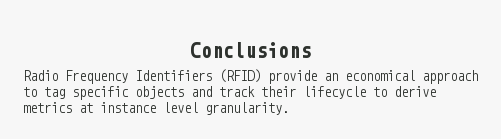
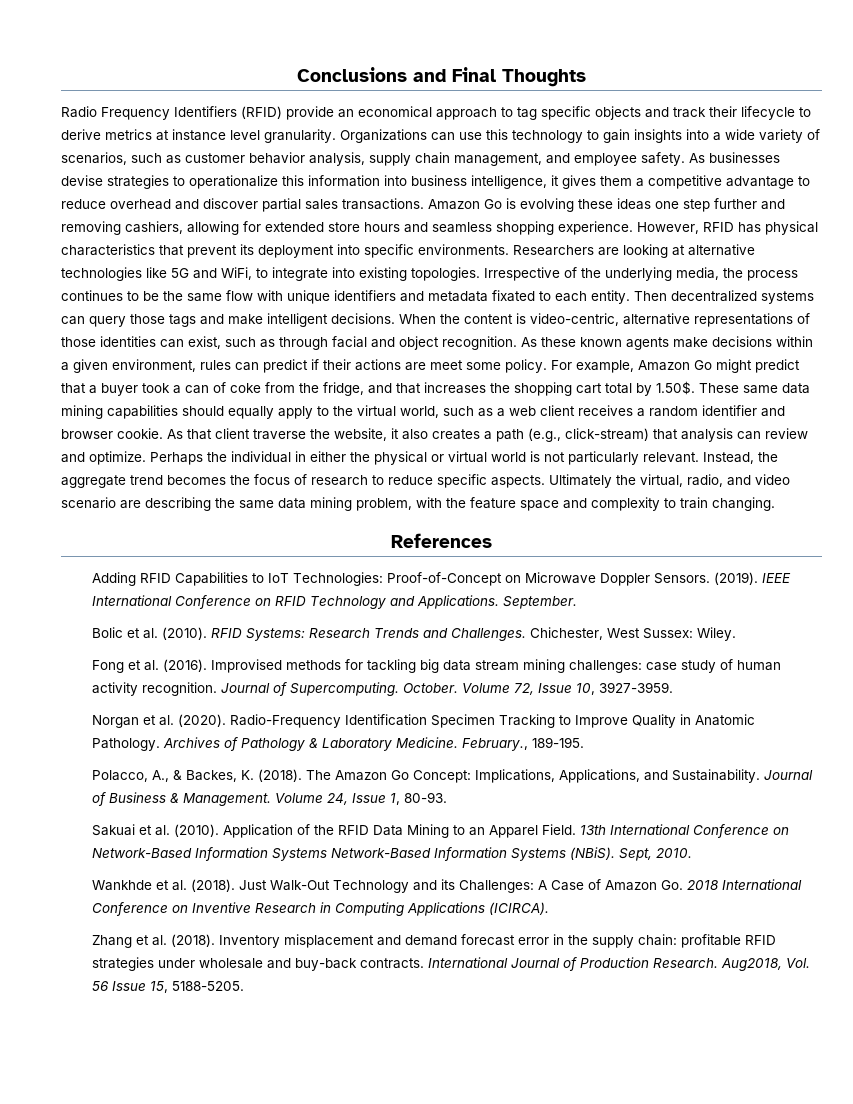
- Conclusions
+ Conclusions and Final Thoughts
+ Organizations can use this technology to gain insights into a wide variety of scenarios, such as customer behavior analysis, supply chain management, and employee safety. As businesses devise strategies to operationalize this information into business intelligence, it gives them a competitive advantage to reduce overhead and discover partial sales transactions. Amazon Go is evolving these ideas one step further and removing cashiers, allowing for extended store hours and seamless shopping experience. However, RFID has physical characteristics that prevent its deployment into specific environments. Researchers are looking at alternative technologies like 5G and WiFi, to integrate into existing topologies. Irrespective of the underlying media, the process continues to be the same flow with unique identifiers and metadata fixated to each entity. Then decentralized systems can query those tags and make intelligent decisions. When the content is video-centric, alternative representations of those identities can exist, such as through facial and object recognition. As these known agents make decisions within a given environment, rules can predict if their actions are meet some policy. For example, Amazon Go might predict that a buyer took a can of coke from the fridge, and that increases the shopping cart total by 1.50$. These same data mining capabilities should equally apply to the virtual world, such as a web client receives a random identifier and browser cookie. As that client traverse the website, it also creates a path (e.g., click-stream) that analysis can review and optimize. Perhaps the individual in either the physical or virtual world is not particularly relevant. Instead, the aggregate trend becomes the focus of research to reduce specific aspects. Ultimately the virtual, radio, and video scenario are describing the same data mining problem, with the feature space and complexity to train changing.
+ References
+ Adding RFID Capabilities to IoT Technologies: Proof-of-Concept on Microwave Doppler Sensors. (2019). IEEE International Conference on RFID Technology and Applications. September.
+ Bolic et al. (2010). RFID Systems: Research Trends and Challenges. Chichester, West Sussex: Wiley.
+ Fong et al. (2016). Improvised methods for tackling big data stream mining challenges: case study of human activity recognition. Journal of Supercomputing. October. Volume 72, Issue 10, 3927-3959.
+ Norgan et al. (2020). Radio-Frequency Identification Specimen Tracking to Improve Quality in Anatomic Pathology. Archives of Pathology & Laboratory Medicine. February., 189-195.
+ Polacco, A., & Backes, K. (2018). The Amazon Go Concept: Implications, Applications, and Sustainability. Journal of Business & Management. Volume 24, Issue 1, 80-93.
+ Sakuai et al. (2010). Application of the RFID Data Mining to an Apparel Field. 13th International Conference on Network-Based Information Systems Network-Based Information Systems (NBiS). Sept, 2010.
+ Wankhde et al. (2018). Just Walk-Out Technology and its Challenges: A Case of Amazon Go. 2018 International Conference on Inventive Research in Computing Applications (ICIRCA).
+ Zhang et al. (2018). Inventory misplacement and demand forecast error in the supply chain: profitable RFID strategies under wholesale and buy-back contracts. International Journal of Production Research. Aug2018, Vol. 56 Issue 15, 5188-5205.

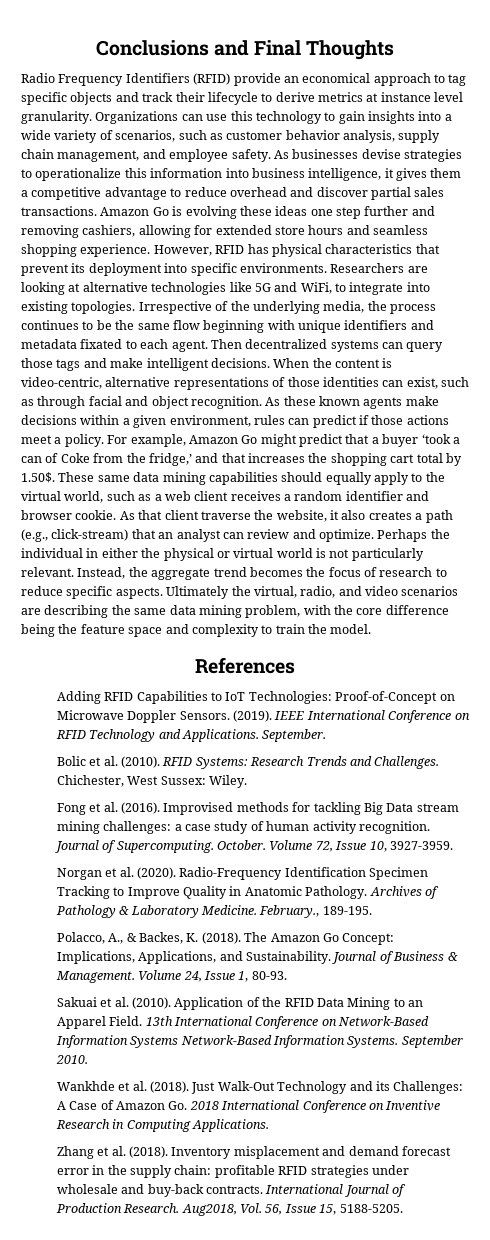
- Irrespective of the underlying media, the process continues to be the same flow with unique identifiers and metadata fixated to each entity.
+ Irrespective of the underlying media, the process continues to be the same flow beginning with unique identifiers and metadata fixated to each agent.
- As these known agents make decisions within a given environment, rules can predict if their actions are meet some policy.
+ As these known agents make decisions within a given environment, rules can predict if those actions meet a policy.
- For example, Amazon Go might predict that a buyer took a can of coke from the fridge, and that increases the shopping cart total by 1.50$. These same data mining capabilities should equally apply to the virtual world, such as a web client receives a random identifier and browser cookie.
+ For example, Amazon Go might predict that a buyer ‘took a can of Coke from the fridge,’ and that increases the shopping cart total by 1.50$. These same data mining capabilities should equally apply to the virtual world, such as a web client receives a random identifier and browser cookie.
- As that client traverse the website, it also creates a path (e.g., click-stream) that analysis can review and optimize.
+ As that client traverse the website, it also creates a path (e.g., click-stream) that an analyst can review and optimize.
- Ultimately the virtual, radio, and video scenario are describing the same data mining problem, with the feature space and complexity to train changing.
+ Ultimately the virtual, radio, and video scenarios are describing the same data mining problem, with the core difference being the feature space and complexity to train the model.
- Improvised methods for tackling big data stream mining challenges: case study of human activity recognition.
+ Improvised methods for tackling Big Data stream mining challenges: a case study of human activity recognition.
- 13th International Conference on Network-Based Information Systems Network-Based Information Systems (NBiS). Sept, 2010.
+ 13th International Conference on Network-Based Information Systems Network-Based Information Systems. September 2010.
- Just Walk-Out Technology and its Challenges: A Case of Amazon Go. 2018 International Conference on Inventive Research in Computing Applications (ICIRCA).
+ Just Walk-Out Technology and its Challenges: A Case of Amazon Go. 2018 International Conference on Inventive Research in Computing Applications.
- Aug2018, Vol. 56 Issue 15, 5188-5205.
+ Aug2018, Vol. 56, Issue 15, 5188-5205.

